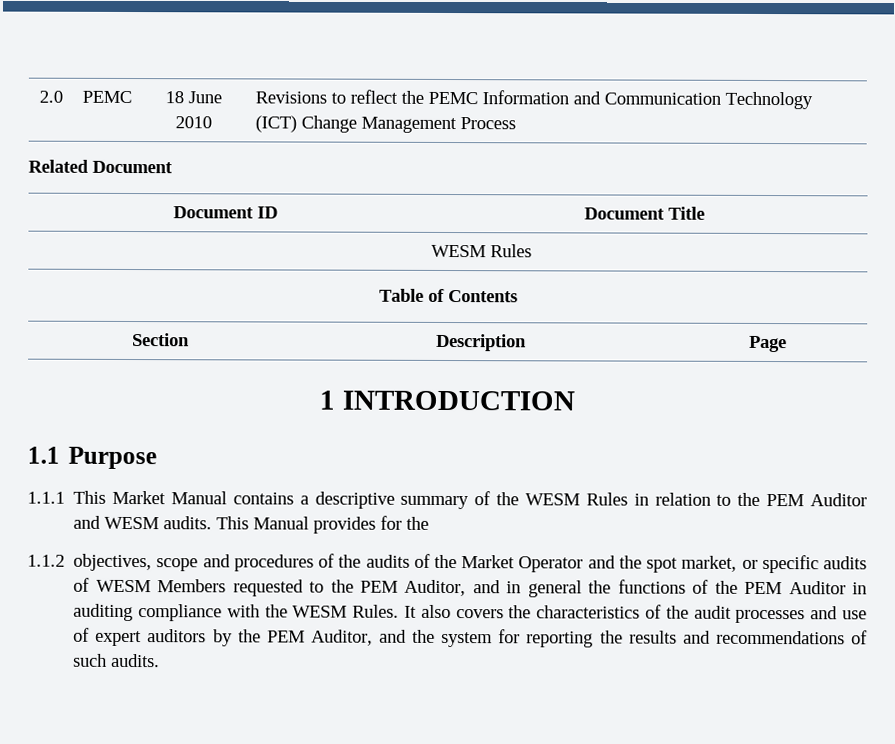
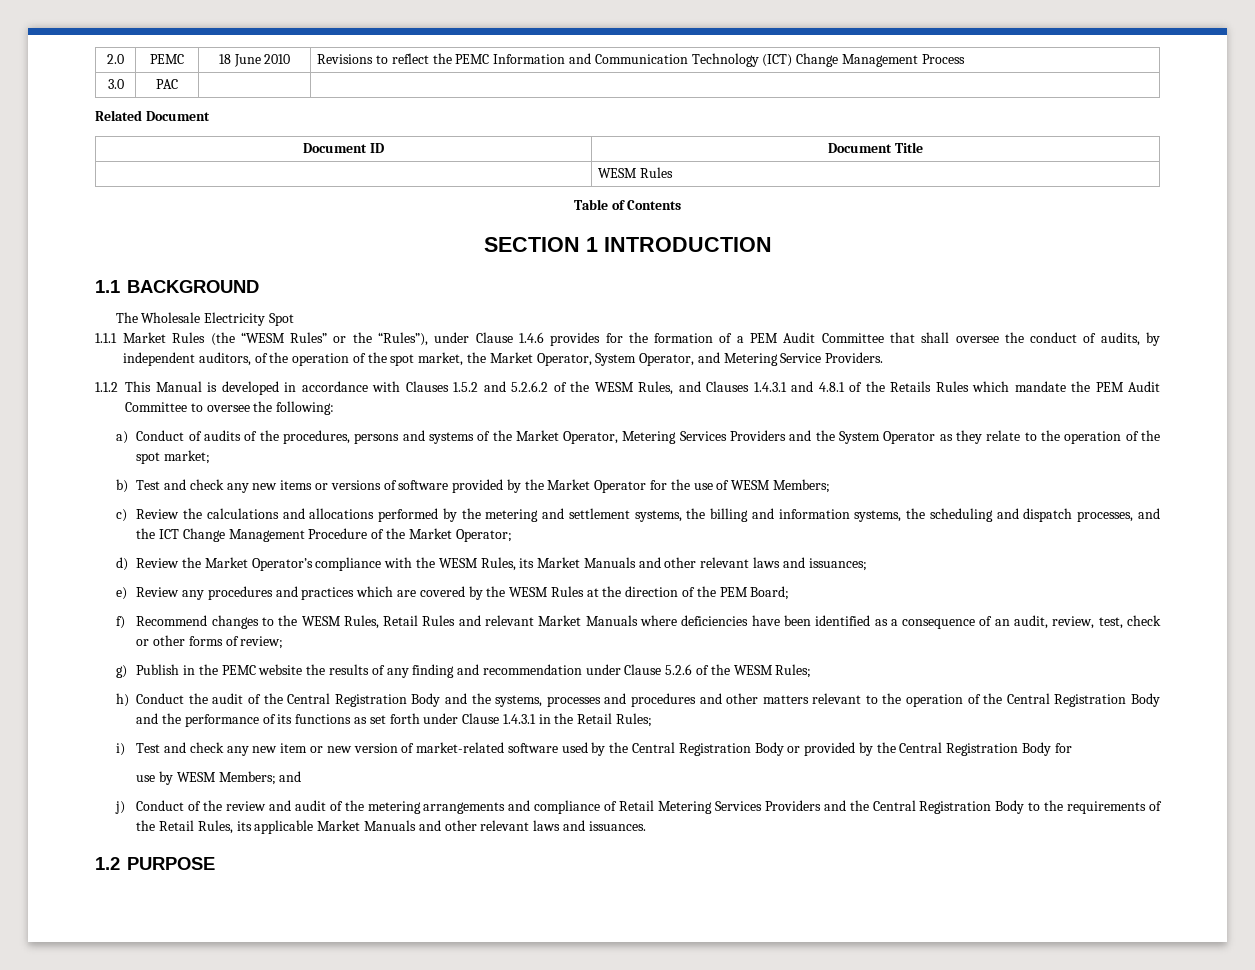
+ 3.0 | PAC | |
- Section | Description | Page
- 1 INTRODUCTION
+ SECTION 1 INTRODUCTION
- 1.1 Purpose
- 1.1.1 This Market Manual contains a descriptive summary of the WESM Rules in relation to the PEM Auditor and WESM audits. This Manual provides for the
- 1.1.2 objectives, scope and procedures of the audits of the Market Operator and the spot market, or specific audits of WESM Members requested to the PEM Auditor, and in general the functions of the PEM Auditor in auditing compliance with the WESM Rules. It also covers the characteristics of the audit processes and use of expert auditors by the PEM Auditor, and the system for reporting the results and recommendations of such audits.
+ 1.1 BACKGROUND
+ The Wholesale Electricity Spot
+ 1.1.1 Market Rules (the “WESM Rules” or the “Rules”), under Clause 1.4.6 provides for the formation of a PEM Audit Committee that shall oversee the conduct of audits, by independent auditors, of the operation of the spot market, the Market Operator, System Operator, and Metering Service Providers.
+ 1.1.2 This Manual is developed in accordance with Clauses 1.5.2 and 5.2.6.2 of the WESM Rules, and Clauses 1.4.3.1 and 4.8.1 of the Retails Rules which mandate the PEM Audit Committee to oversee the following:
+ a) Conduct of audits of the procedures, persons and systems of the Market Operator, Metering Services Providers and the System Operator as they relate to the operation of the spot market;
+ b) Test and check any new items or versions of software provided by the Market Operator for the use of WESM Members;
+ c) Review the calculations and allocations performed by the metering and settlement systems, the billing and information systems, the scheduling and dispatch processes, and the ICT Change Management Procedure of the Market Operator;
+ d) Review the Market Operator’s compliance with the WESM Rules, its Market Manuals and other relevant laws and issuances;
+ e) Review any procedures and practices which are covered by the WESM Rules at the direction of the PEM Board;
+ f) Recommend changes to the WESM Rules, Retail Rules and relevant Market Manuals where deficiencies have been identified as a consequence of an audit, review, test, check or other forms of review;
+ g) Publish in the PEMC website the results of any finding and recommendation under Clause 5.2.6 of the WESM Rules;
+ h) Conduct the audit of the Central Registration Body and the systems, processes and procedures and other matters relevant to the operation of the Central Registration Body and the performance of its functions as set forth under Clause 1.4.3.1 in the Retail Rules;
+ i) Test and check any new item or new version of market-related software used by the Central Registration Body or provided by the Central Registration Body for
+ use by WESM Members; and
+ j) Conduct of the review and audit of the metering arrangements and compliance of Retail Metering Services Providers and the Central Registration Body to the requirements of the Retail Rules, its applicable Market Manuals and other relevant laws and issuances.
+ 1.2 PURPOSE

